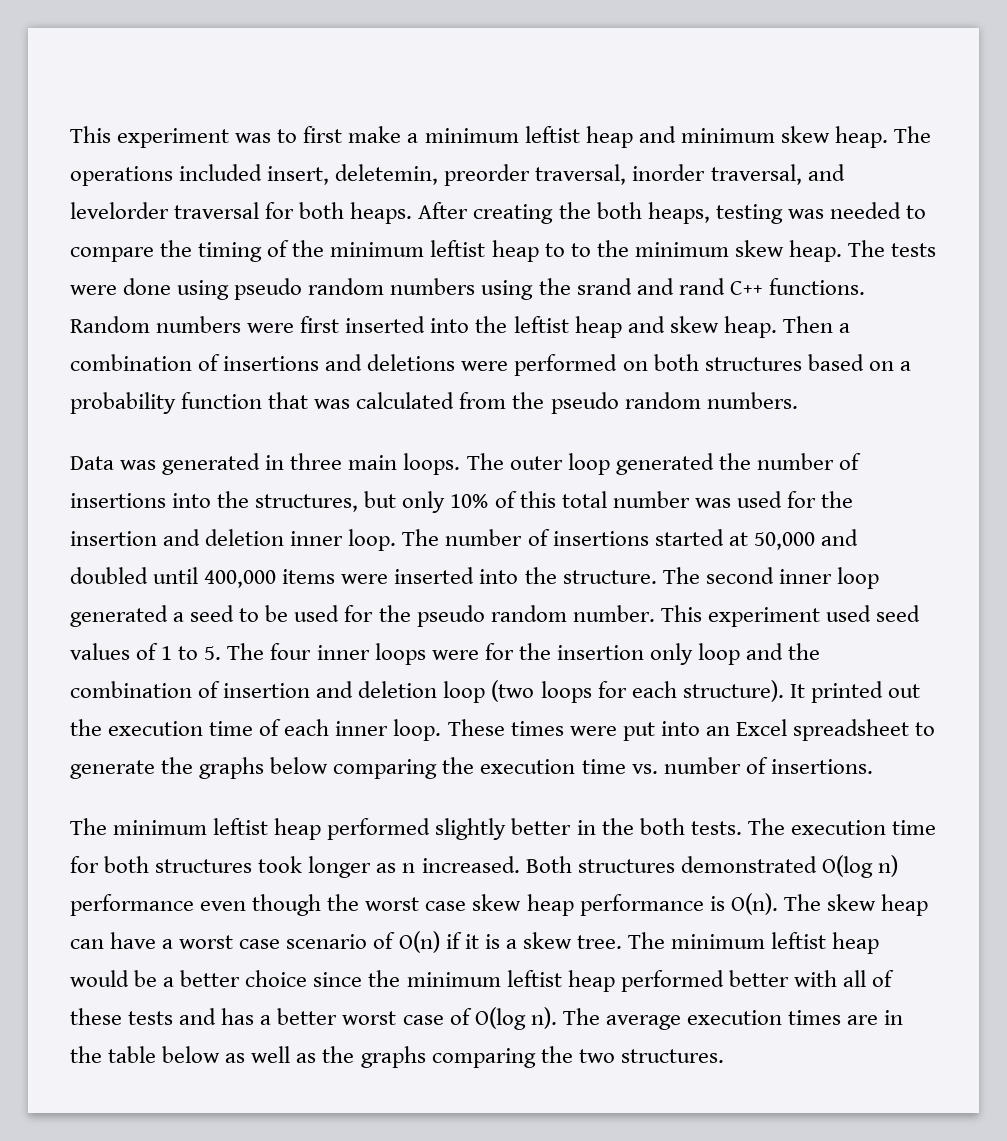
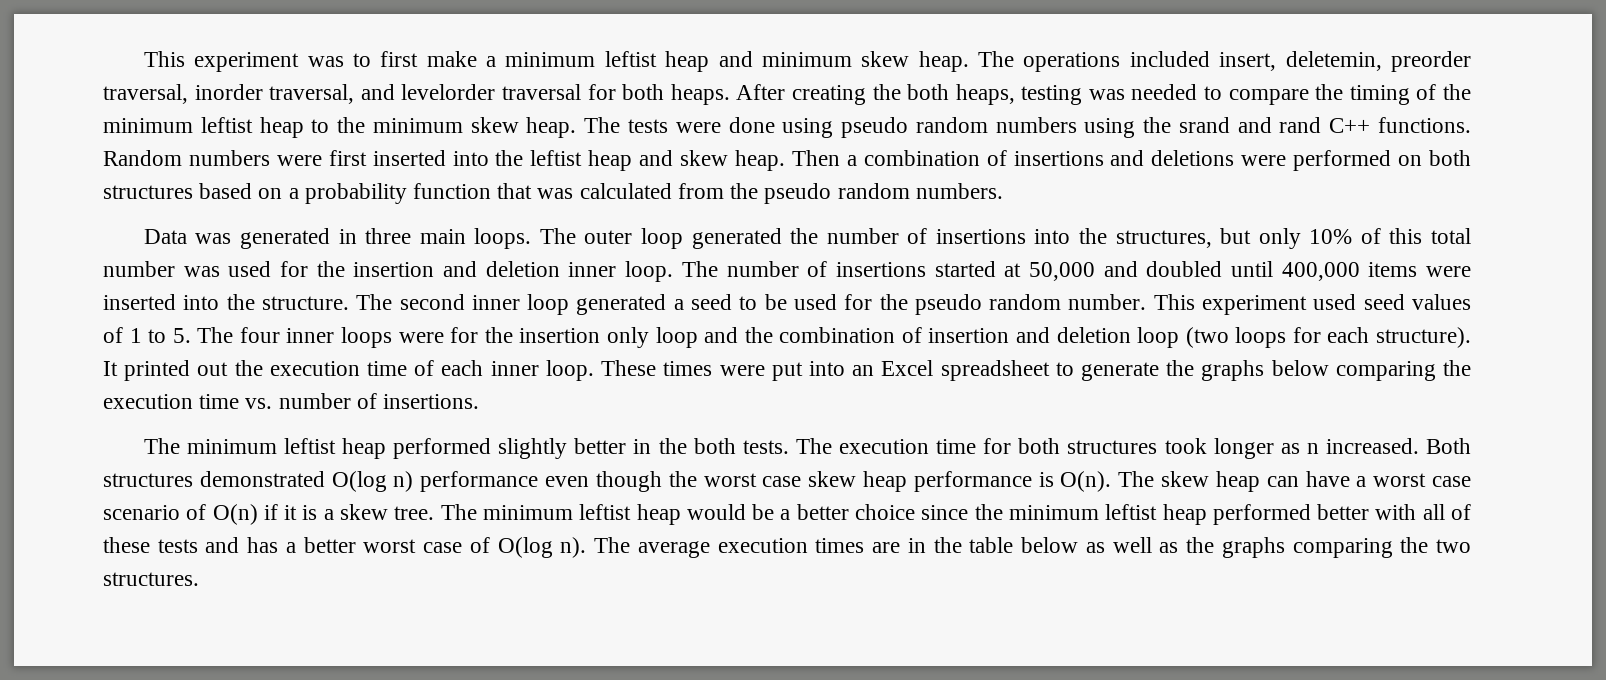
- After creating the both heaps, testing was needed to compare the timing of the minimum leftist heap to to the minimum skew heap.
+ After creating the both heaps, testing was needed to compare the timing of the minimum leftist heap to the minimum skew heap.

